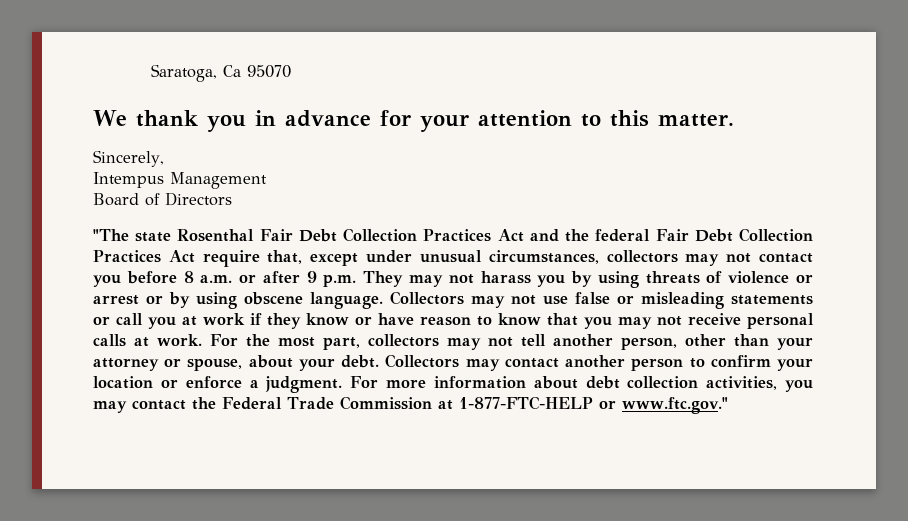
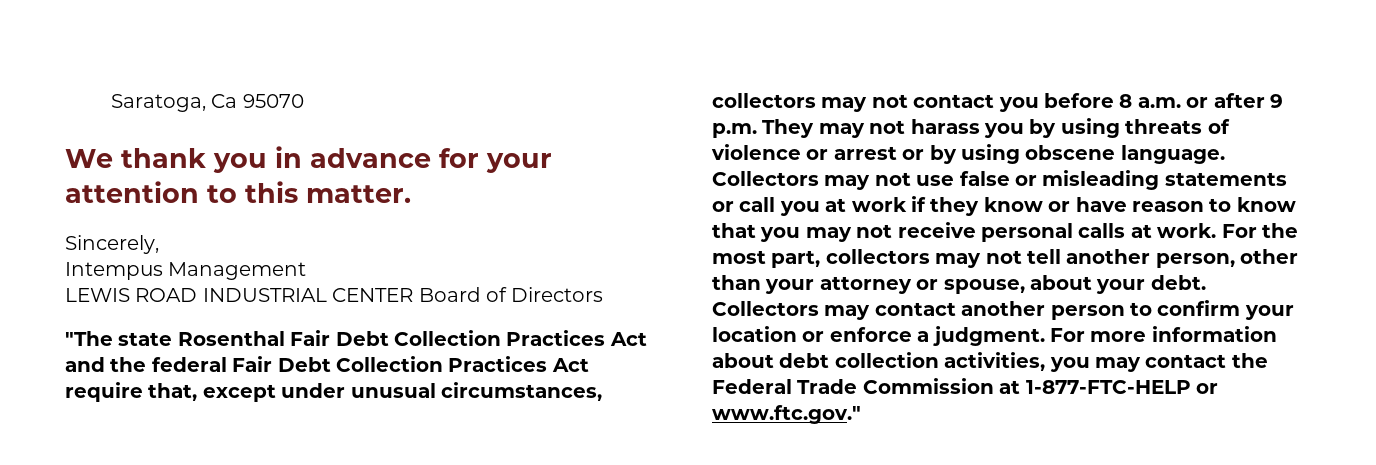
- Board of Directors
+ LEWIS ROAD INDUSTRIAL CENTER Board of Directors

